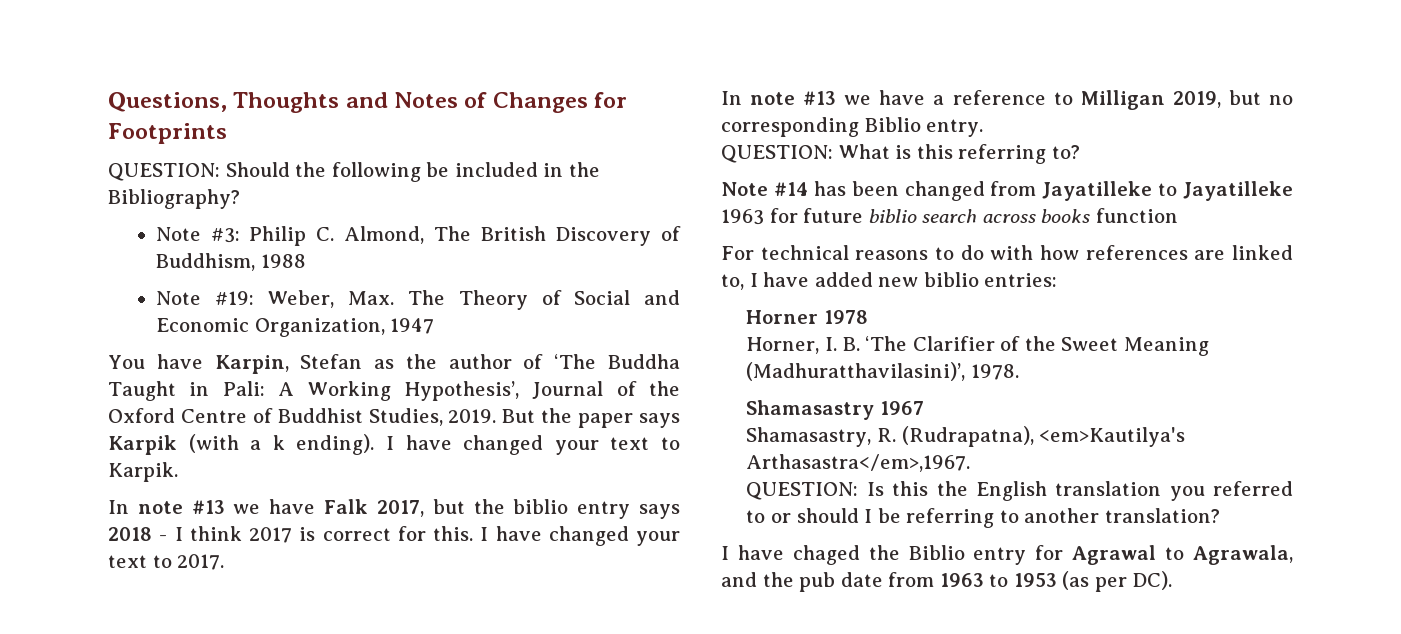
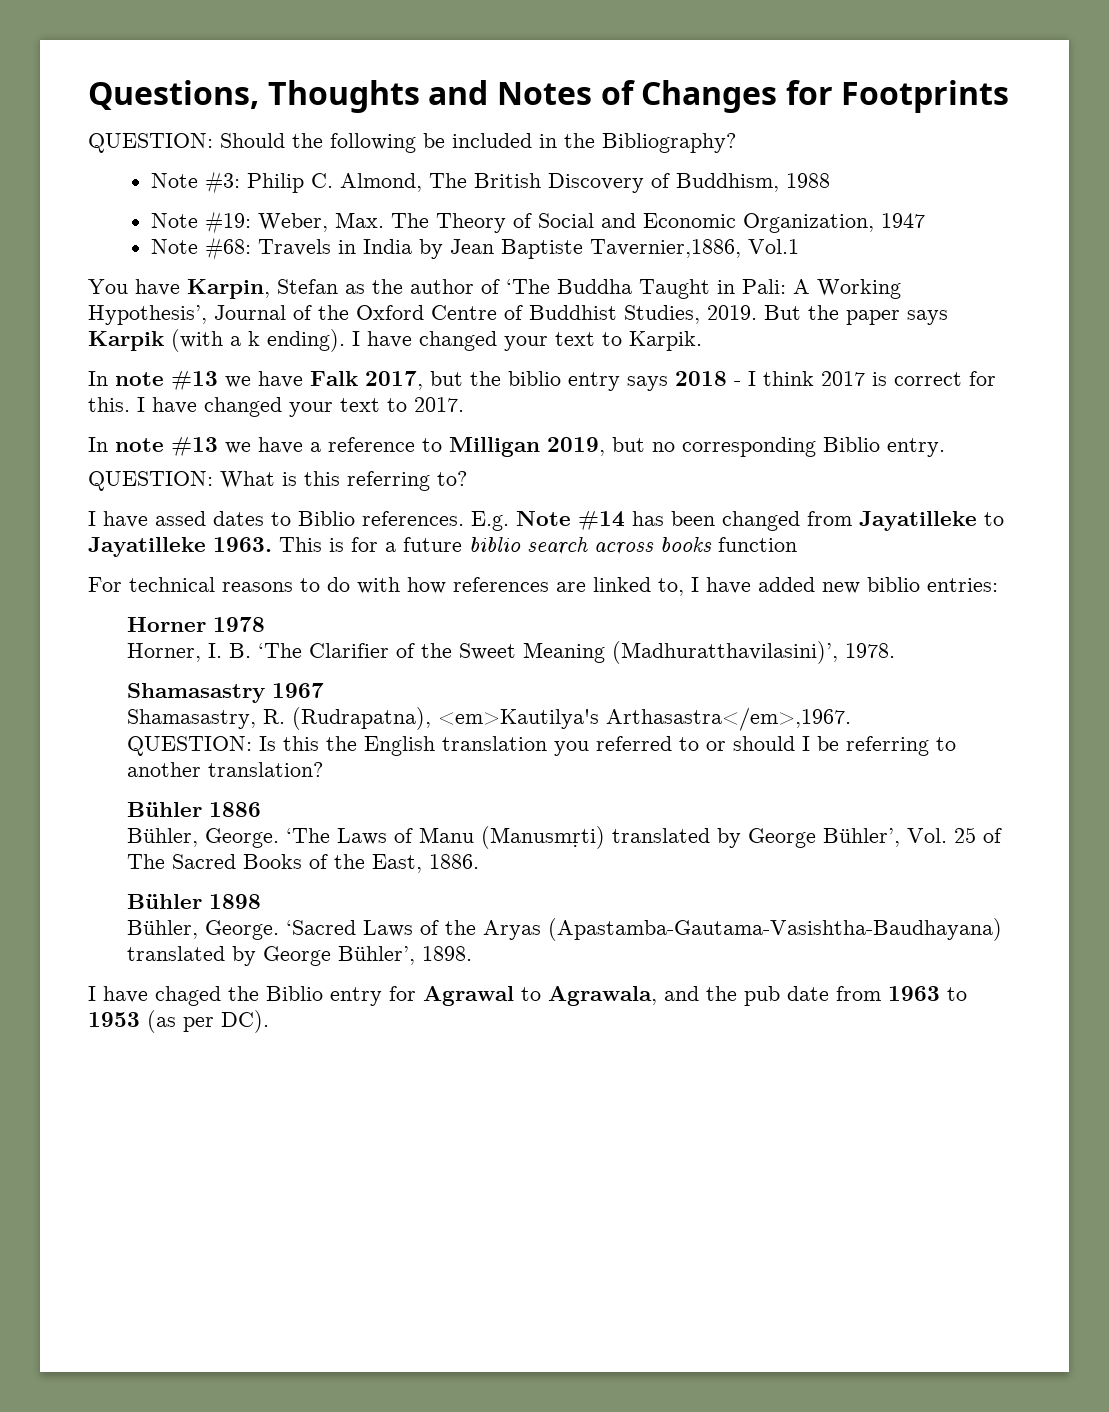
+ Note #68: Travels in India by Jean Baptiste Tavernier,1886, Vol.1
- Note #14 has been changed from Jayatilleke to Jayatilleke 1963 for future biblio search across books function
+ I have assed dates to Biblio references. E.g. Note #14 has been changed from Jayatilleke to Jayatilleke 1963. This is for a future biblio search across books function
+ Bühler 1886
+ Bühler, George. ‘The Laws of Manu (Manusmṛti) translated by George Bühler’, Vol. 25 of The Sacred Books of the East, 1886.
+ Bühler 1898
+ Bühler, George. ‘Sacred Laws of the Aryas (Apastamba-Gautama-Vasishtha-Baudhayana) translated by George Bühler’, 1898.

